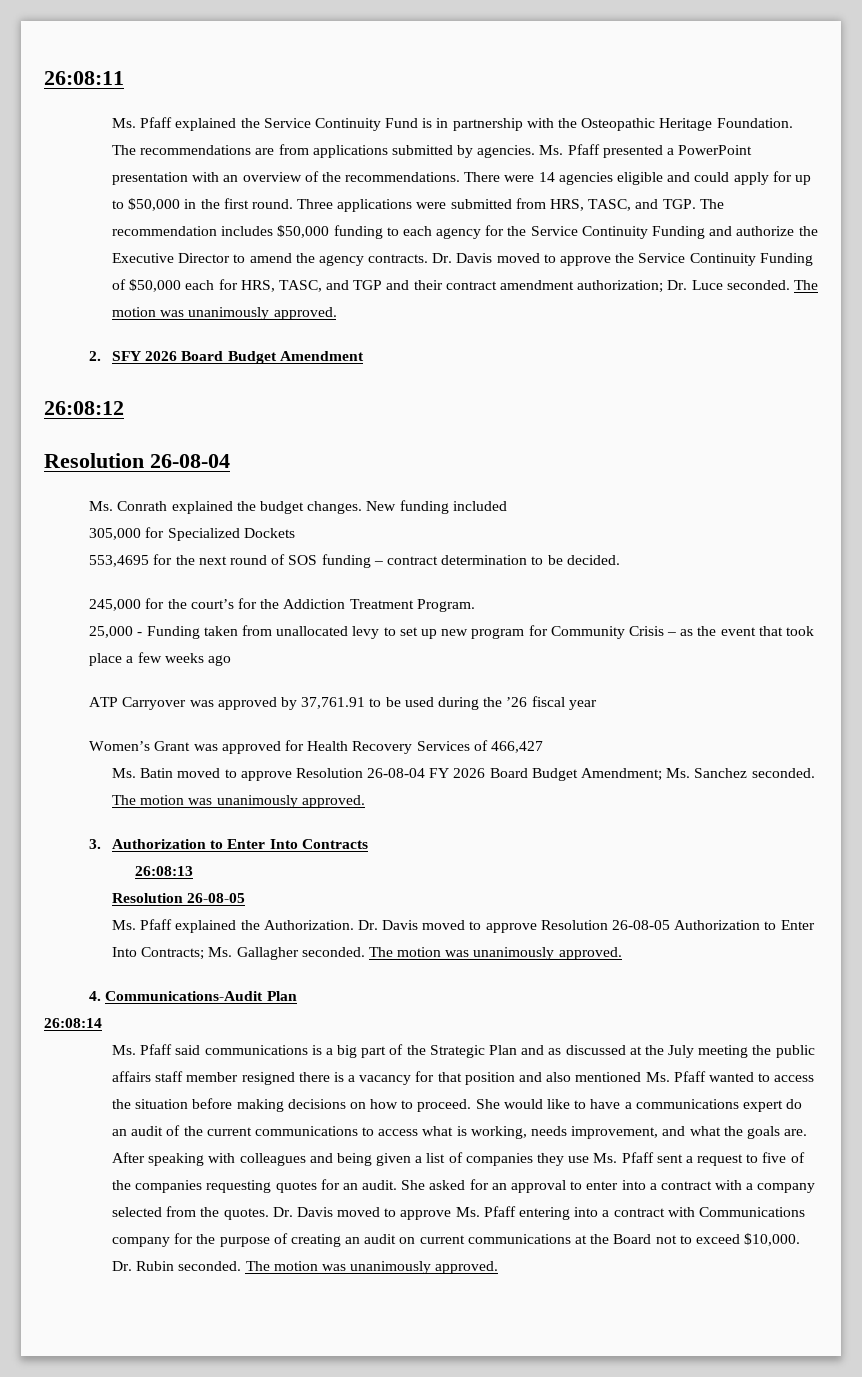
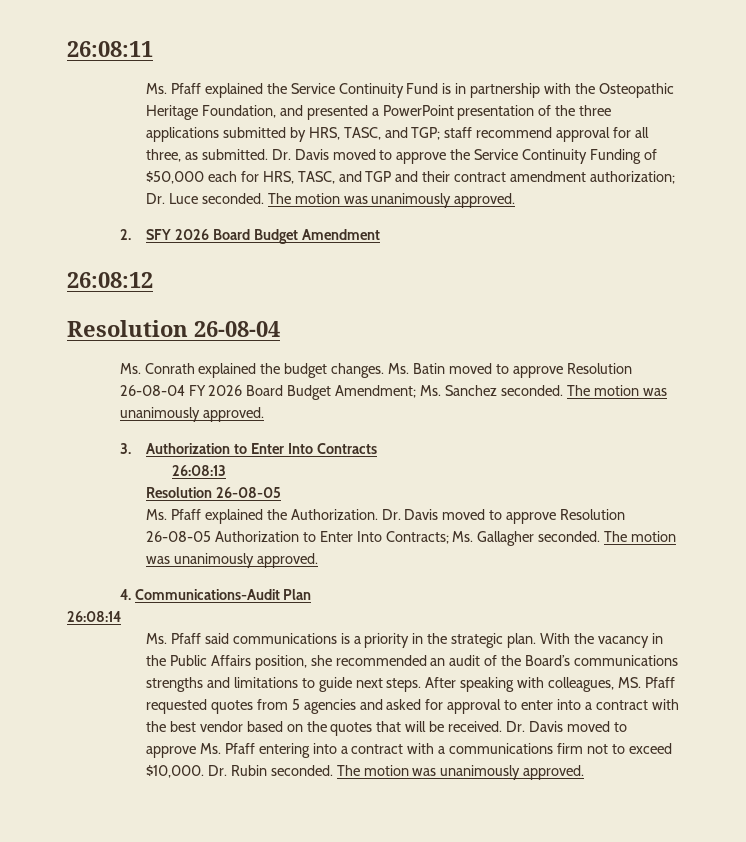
- Ms. Pfaff explained the Service Continuity Fund is in partnership with the Osteopathic Heritage Foundation. The recommendations are from applications submitted by agencies. Ms. Pfaff presented a PowerPoint presentation with an overview of the recommendations. There were 14 agencies eligible and could apply for up to $50,000 in the first round. Three applications were submitted from HRS, TASC, and TGP. The recommendation includes $50,000 funding to each agency for the Service Continuity Funding and authorize the Executive Director to amend the agency contracts.
+ Ms. Pfaff explained the Service Continuity Fund is in partnership with the Osteopathic Heritage Foundation, and presented a PowerPoint presentation of the three applications submitted by HRS, TASC, and TGP; staff recommend approval for all three, as submitted.
- Ms. Conrath explained the budget changes. New funding included
- 305,000 for Specialized Dockets
- 553,4695 for the next round of SOS funding – contract determination to be decided.
- 245,000 for the court’s for the Addiction Treatment Program.
- 25,000 - Funding taken from unallocated levy to set up new program for Community Crisis – as the event that took place a few weeks ago
- ATP Carryover was approved by 37,761.91 to be used during the ’26 fiscal year
- Women’s Grant was approved for Health Recovery Services of 466,427
- Ms. Batin moved to approve Resolution 26-08-04 FY 2026 Board Budget Amendment; Ms. Sanchez seconded.
+ Ms. Conrath explained the budget changes. Ms. Batin moved to approve Resolution 26-08-04 FY 2026 Board Budget Amendment; Ms. Sanchez seconded.
- Ms. Pfaff said communications is a big part of the Strategic Plan and as discussed at the July meeting the public affairs staff member resigned there is a vacancy for that position and also mentioned Ms. Pfaff wanted to access the situation before making decisions on how to proceed. She would like to have a communications expert do an audit of the current communications to access what is working, needs improvement, and what the goals are. After speaking with colleagues and being given a list of companies they use Ms. Pfaff sent a request to five of the companies requesting quotes for an audit. She asked for an approval to enter into a contract with a company selected from the quotes.
+ Ms. Pfaff said communications is a priority in the strategic plan. With the vacancy in the Public Affairs position, she recommended an audit of the Board’s communications strengths and limitations to guide next steps. After speaking with colleagues, MS. Pfaff requested quotes from 5 agencies and asked for approval to enter into a contract with the best vendor based on the quotes that will be received.
- Dr. Davis moved to approve Ms. Pfaff entering into a contract with Communications company for the purpose of creating an audit on current communications at the Board not to exceed $10,000.
+ Dr. Davis moved to approve Ms. Pfaff entering into a contract with a communications firm not to exceed $10,000.

